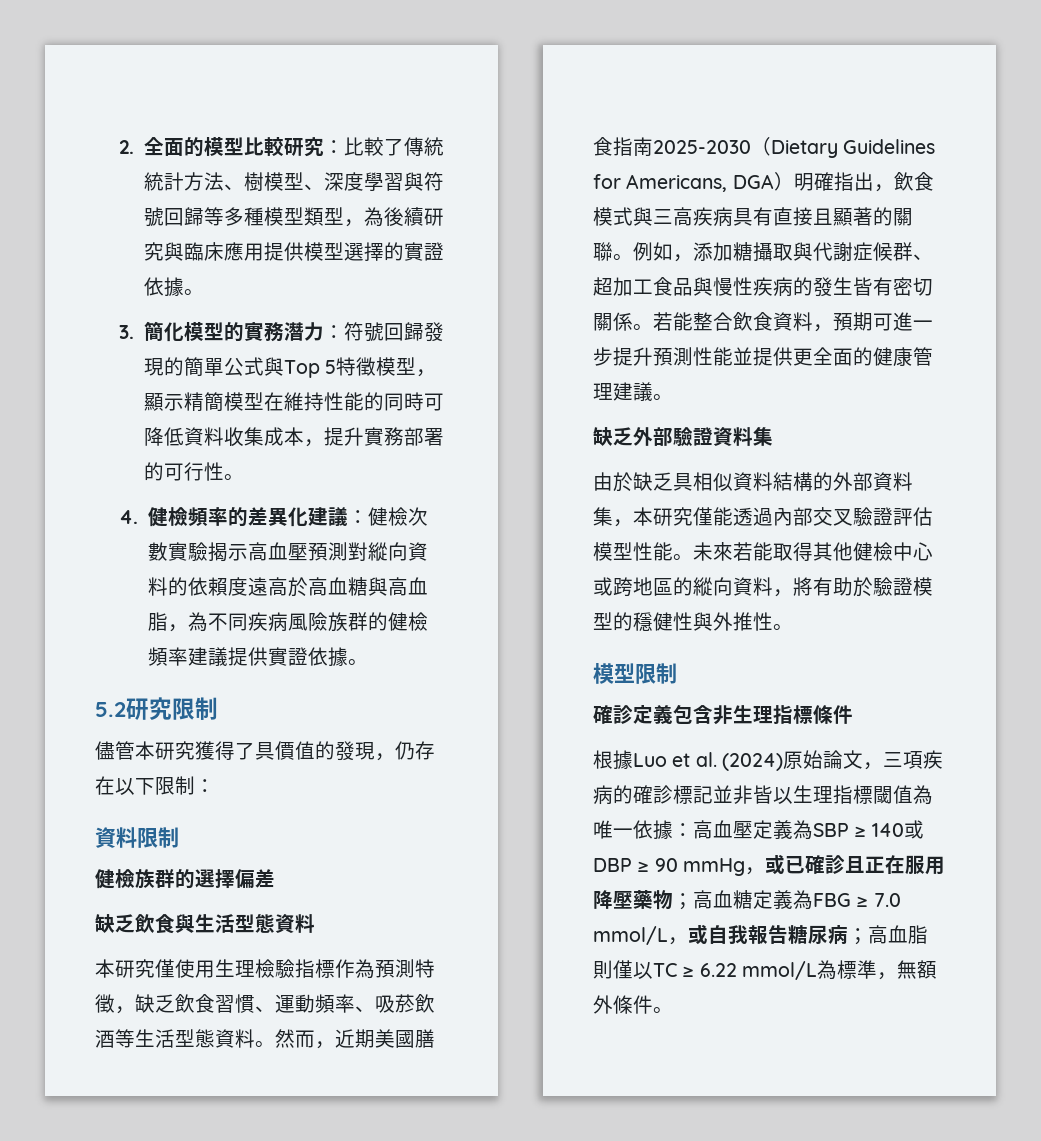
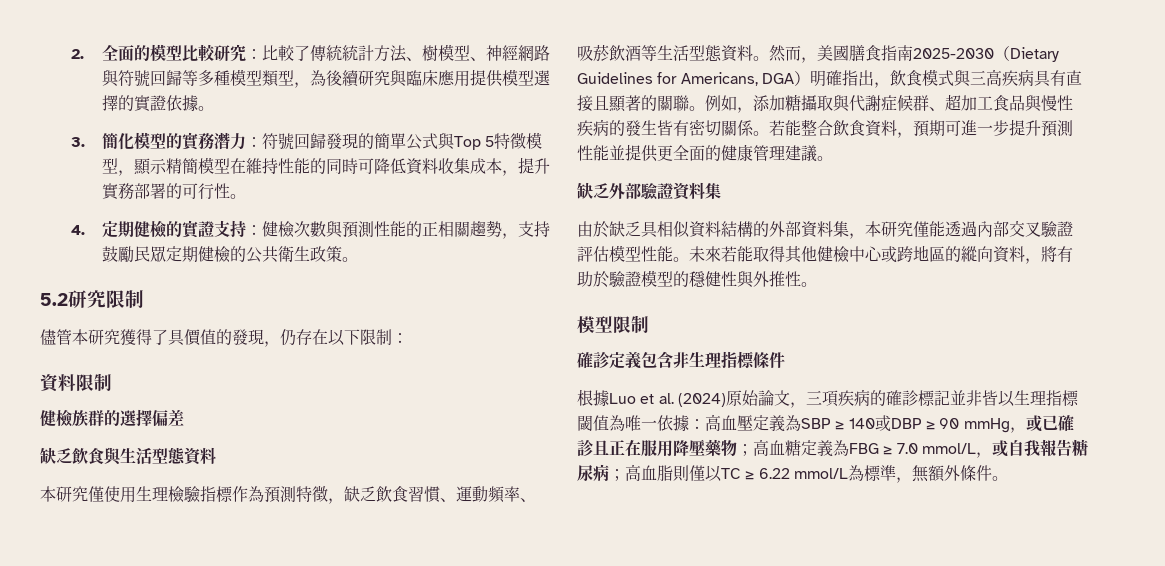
- 2.全面的模型比較研究：比較了傳統統計方法、樹模型、深度學習與符號回歸等多種模型類型，為後續研究與臨床應用提供模型選擇的實證依據。
+ 2.全面的模型比較研究：比較了傳統統計方法、樹模型、神經網路與符號回歸等多種模型類型，為後續研究與臨床應用提供模型選擇的實證依據。
- 4.健檢頻率的差異化建議：健檢次數實驗揭示高血壓預測對縱向資料的依賴度遠高於高血糖與高血脂，為不同疾病風險族群的健檢頻率建議提供實證依據。
+ 4.定期健檢的實證支持：健檢次數與預測性能的正相關趨勢，支持鼓勵民眾定期健檢的公共衛生政策。
- 然而，近期美國膳食指南2025-2030（Dietary Guidelines for Americans, DGA）明確指出，飲食模式與三高疾病具有直接且顯著的關聯。
+ 然而，美國膳食指南2025-2030（Dietary Guidelines for Americans, DGA）明確指出，飲食模式與三高疾病具有直接且顯著的關聯。

